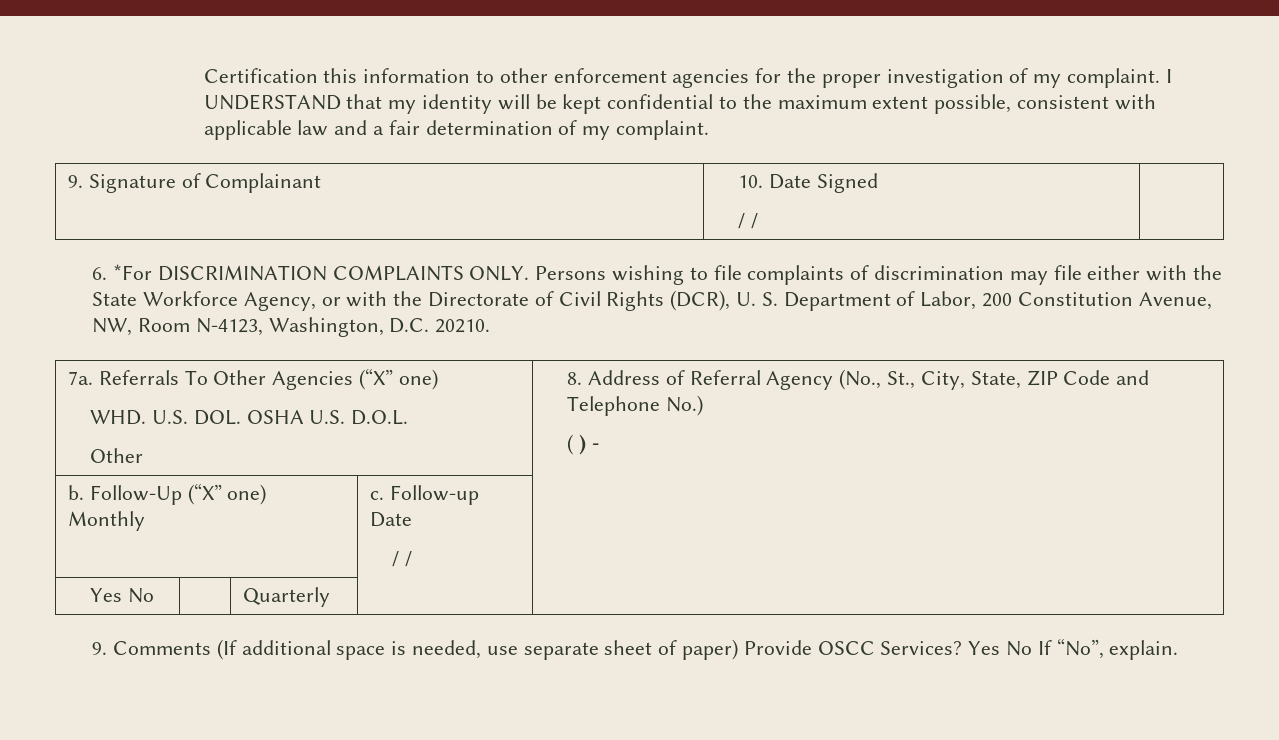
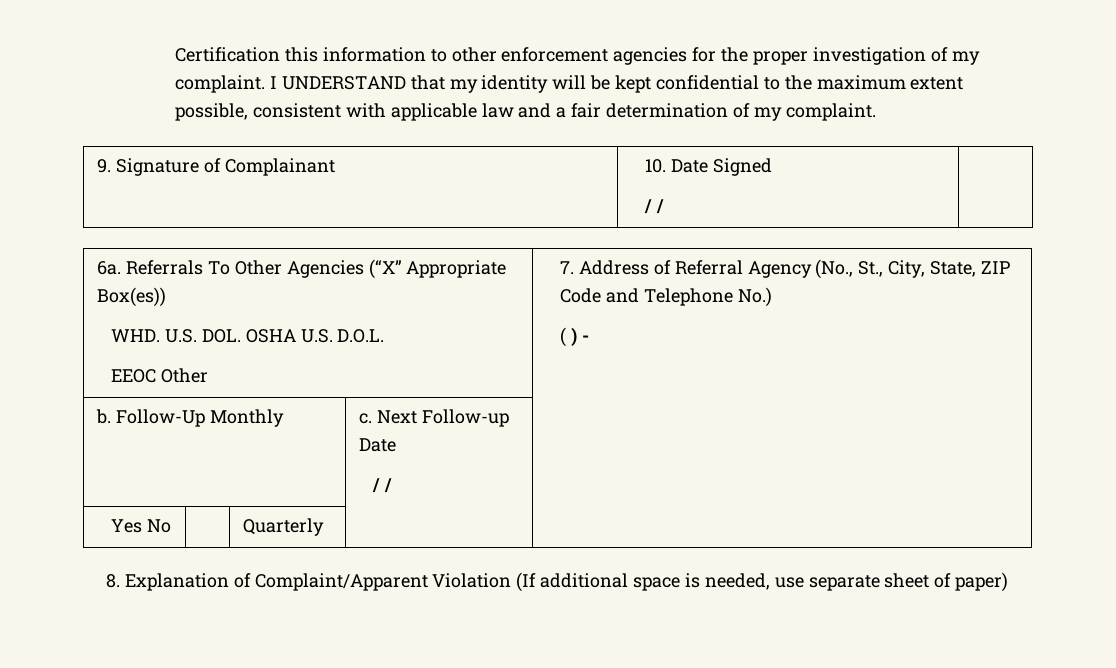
- 6. *For DISCRIMINATION COMPLAINTS ONLY. Persons wishing to file complaints of discrimination may file either with the State Workforce Agency, or with the Directorate of Civil Rights (DCR), U. S. Department of Labor, 200 Constitution Avenue, NW, Room N-4123, Washington, D.C. 20210.
- 7a. Referrals To Other Agencies (“X” one)
+ 6a. Referrals To Other Agencies (“X” Appropriate Box(es))
  WHD. U.S. DOL. OSHA U.S. D.O.L.
- Other | 8. Address of Referral Agency (No., St., City, State, ZIP Code and Telephone No.)
+ EEOC Other | 7. Address of Referral Agency (No., St., City, State, ZIP Code and Telephone No.)
- b. Follow-Up (“X” one) Monthly | c. Follow-up Date
+ b. Follow-Up Monthly | c. Next Follow-up Date
- 9. Comments (If additional space is needed, use separate sheet of paper) Provide OSCC Services? Yes No If “No”, explain.
+ 8. Explanation of Complaint/Apparent Violation (If additional space is needed, use separate sheet of paper)

